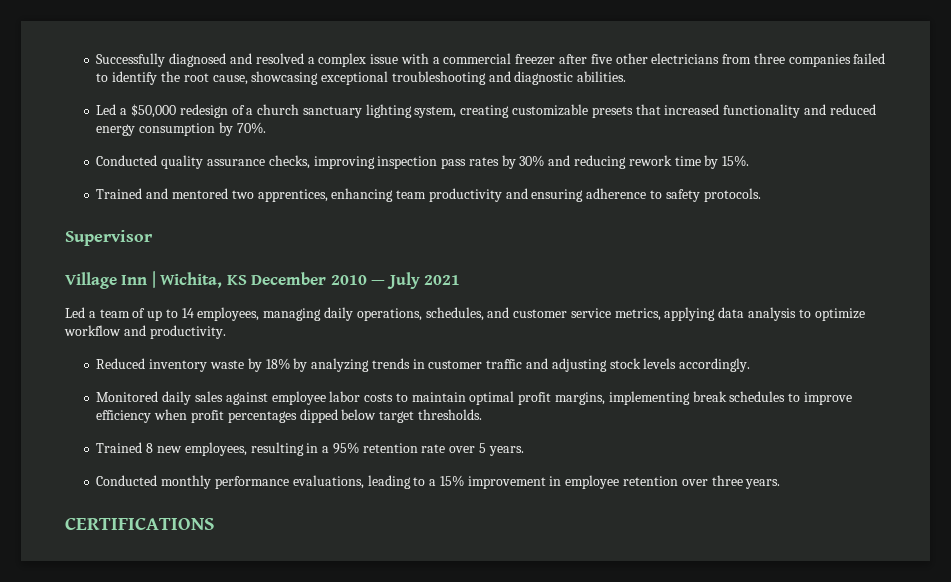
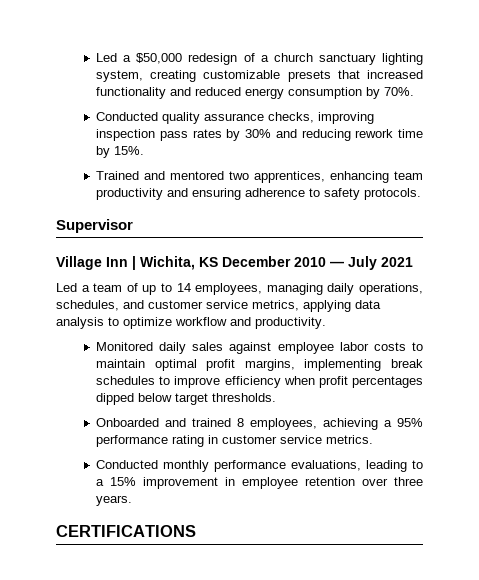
- Successfully diagnosed and resolved a complex issue with a commercial freezer after five other electricians from three companies failed to identify the root cause, showcasing exceptional troubleshooting and diagnostic abilities.
- Reduced inventory waste by 18% by analyzing trends in customer traffic and adjusting stock levels accordingly.
- Trained 8 new employees, resulting in a 95% retention rate over 5 years.
+ Onboarded and trained 8 employees, achieving a 95% performance rating in customer service metrics.

